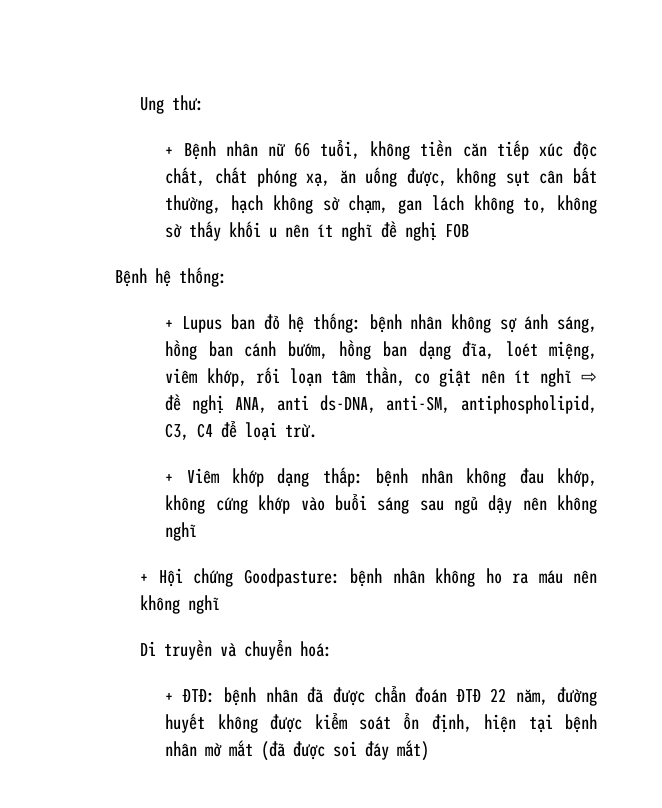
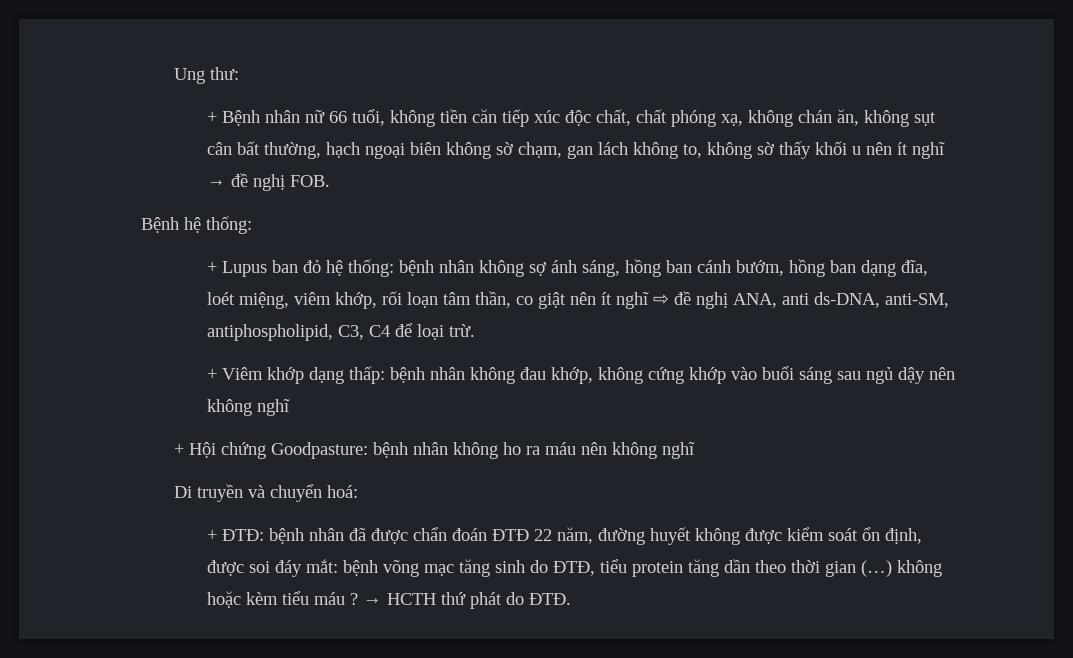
- + Bệnh nhân nữ 66 tuổi, không tiền căn tiếp xúc độc chất, chất phóng xạ, ăn uống được, không sụt cân bất thường, hạch không sờ chạm, gan lách không to, không sờ thấy khối u nên ít nghĩ đề nghị FOB
+ + Bệnh nhân nữ 66 tuổi, không tiền căn tiếp xúc độc chất, chất phóng xạ, không chán ăn, không sụt cân bất thường, hạch ngoại biên không sờ chạm, gan lách không to, không sờ thấy khối u nên ít nghĩ → đề nghị FOB.
- + ĐTĐ: bệnh nhân đã được chẩn đoán ĐTĐ 22 năm, đường huyết không được kiểm soát ổn định, hiện tại bệnh nhân mờ mắt (đã được soi đáy mắt)
+ + ĐTĐ: bệnh nhân đã được chẩn đoán ĐTĐ 22 năm, đường huyết không được kiểm soát ổn định, được soi đáy mắt: bệnh võng mạc tăng sinh do ĐTĐ, tiểu protein tăng dần theo thời gian (…) không hoặc kèm tiểu máu ? → HCTH thứ phát do ĐTĐ.

